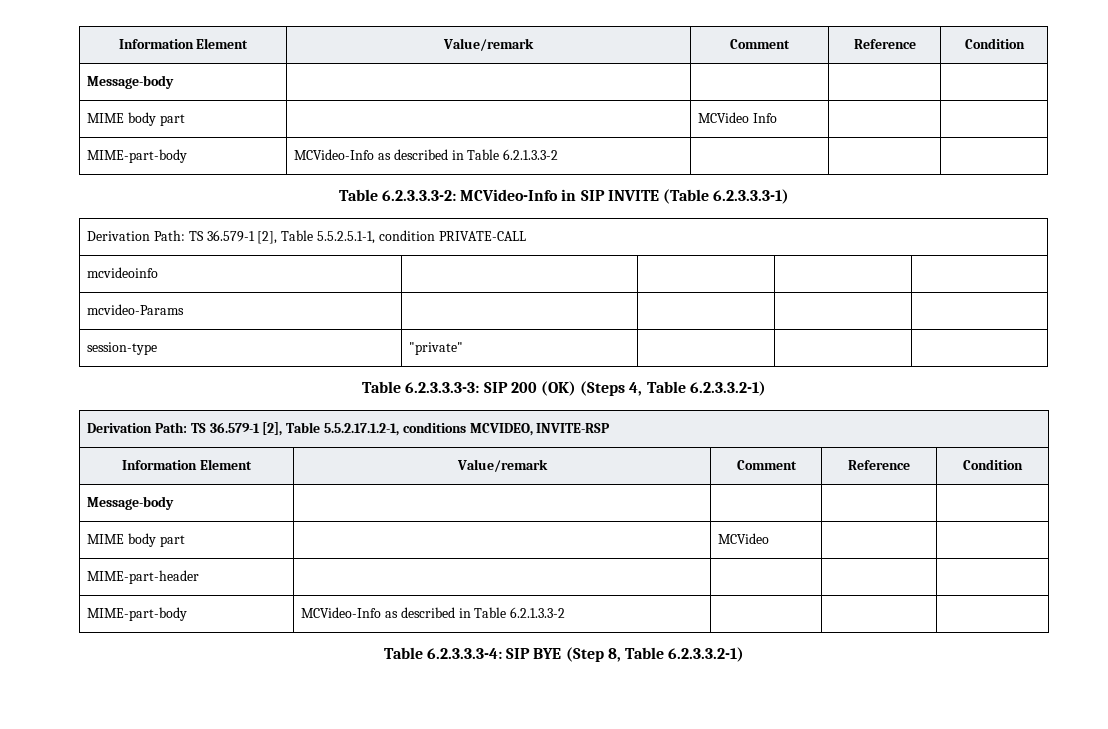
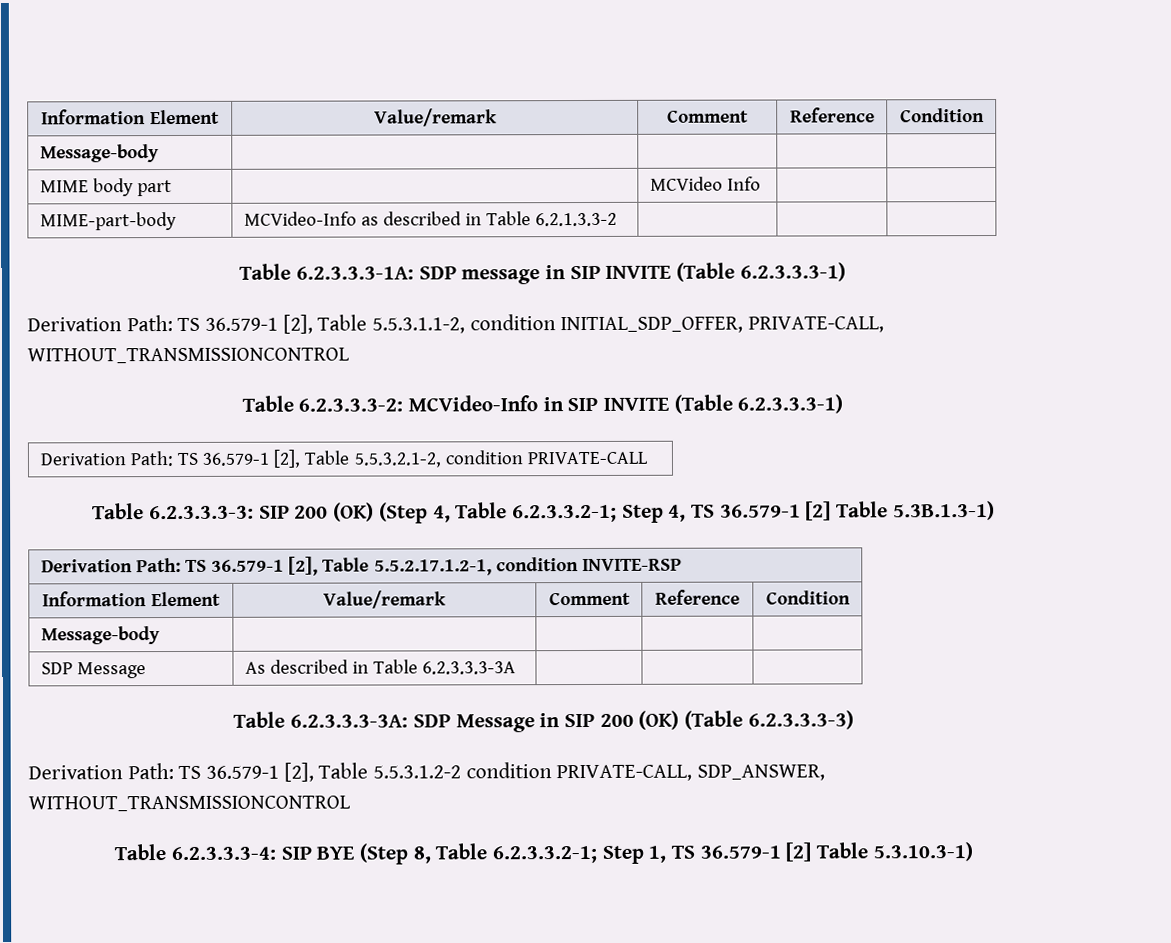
+ Table 6.2.3.3.3-1A: SDP message in SIP INVITE (Table 6.2.3.3.3-1)
+ Derivation Path: TS 36.579-1 [2], Table 5.5.3.1.1-2, condition INITIAL_SDP_OFFER, PRIVATE-CALL, WITHOUT_TRANSMISSIONCONTROL
- Derivation Path: TS 36.579-1 [2], Table 5.5.2.5.1-1, condition PRIVATE-CALL
+ Derivation Path: TS 36.579-1 [2], Table 5.5.3.2.1-2, condition PRIVATE-CALL
- mcvideoinfo | | | |
- mcvideo-Params | | | |
- session-type | "private" | | |
- Table 6.2.3.3.3-3: SIP 200 (OK) (Steps 4, Table 6.2.3.3.2-1)
+ Table 6.2.3.3.3-3: SIP 200 (OK) (Step 4, Table 6.2.3.3.2-1; Step 4, TS 36.579-1 [2] Table 5.3B.1.3-1)
- Derivation Path: TS 36.579-1 [2], Table 5.5.2.17.1.2-1, conditions MCVIDEO, INVITE-RSP
+ Derivation Path: TS 36.579-1 [2], Table 5.5.2.17.1.2-1, condition INVITE-RSP
- MIME body part | | MCVideo | |
- MIME-part-header | | | |
- MIME-part-body | MCVideo-Info as described in Table 6.2.1.3.3-2 | | |
+ SDP Message | As described in Table 6.2.3.3.3-3A | | |
+ Table 6.2.3.3.3-3A: SDP Message in SIP 200 (OK) (Table 6.2.3.3.3-3)
+ Derivation Path: TS 36.579-1 [2], Table 5.5.3.1.2-2 condition PRIVATE-CALL, SDP_ANSWER, WITHOUT_TRANSMISSIONCONTROL
- Table 6.2.3.3.3-4: SIP BYE (Step 8, Table 6.2.3.3.2-1)
+ Table 6.2.3.3.3-4: SIP BYE (Step 8, Table 6.2.3.3.2-1; Step 1, TS 36.579-1 [2] Table 5.3.10.3-1)

